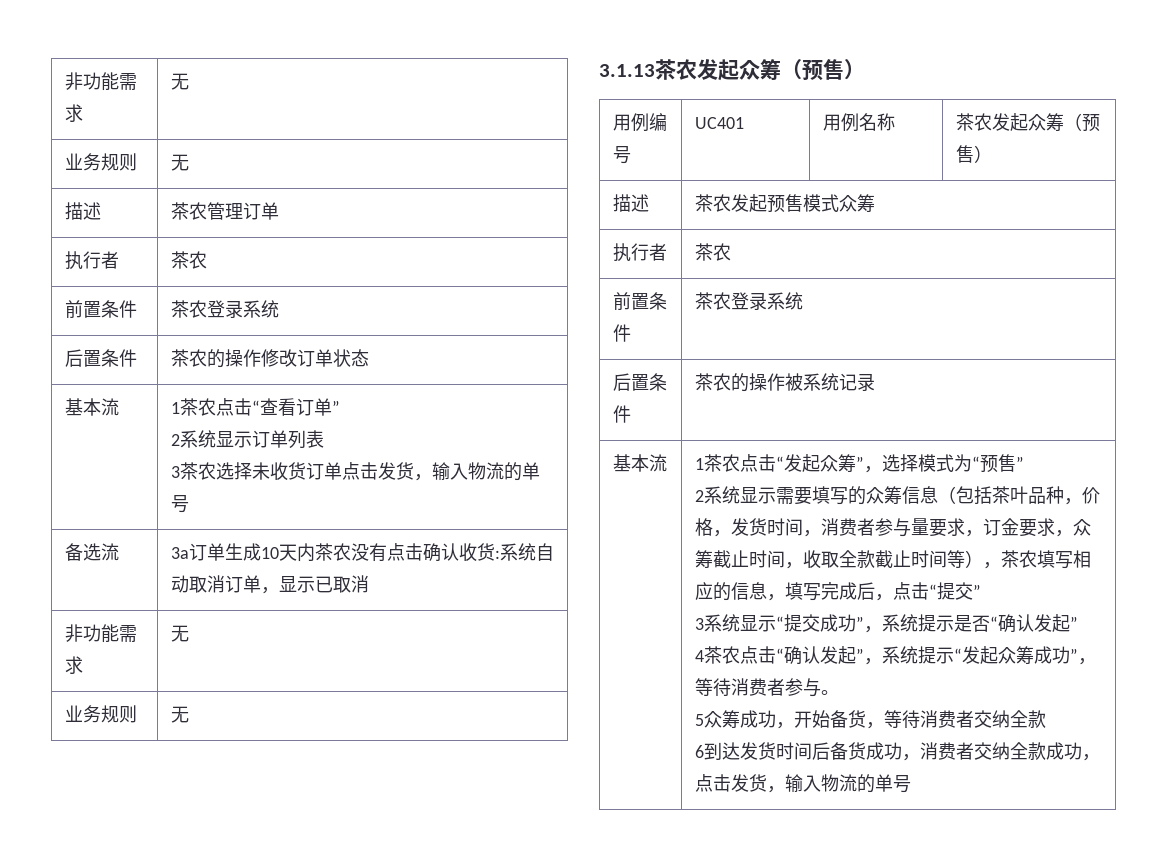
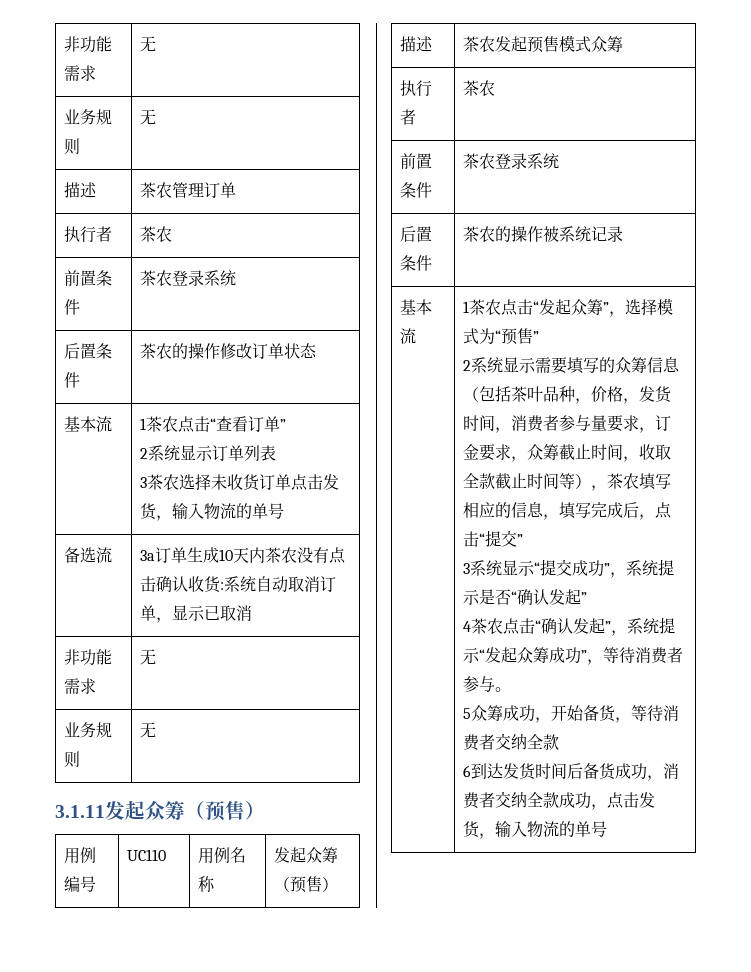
- 3.1.13茶农发起众筹（预售）
+ 3.1.11发起众筹（预售）
- 用例编号 | UC401 | 用例名称 | 茶农发起众筹（预售）
+ 用例编号 | UC110 | 用例名称 | 发起众筹（预售）

